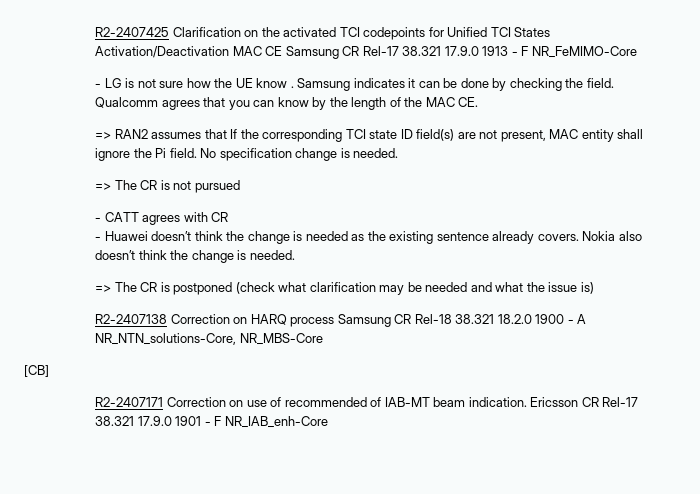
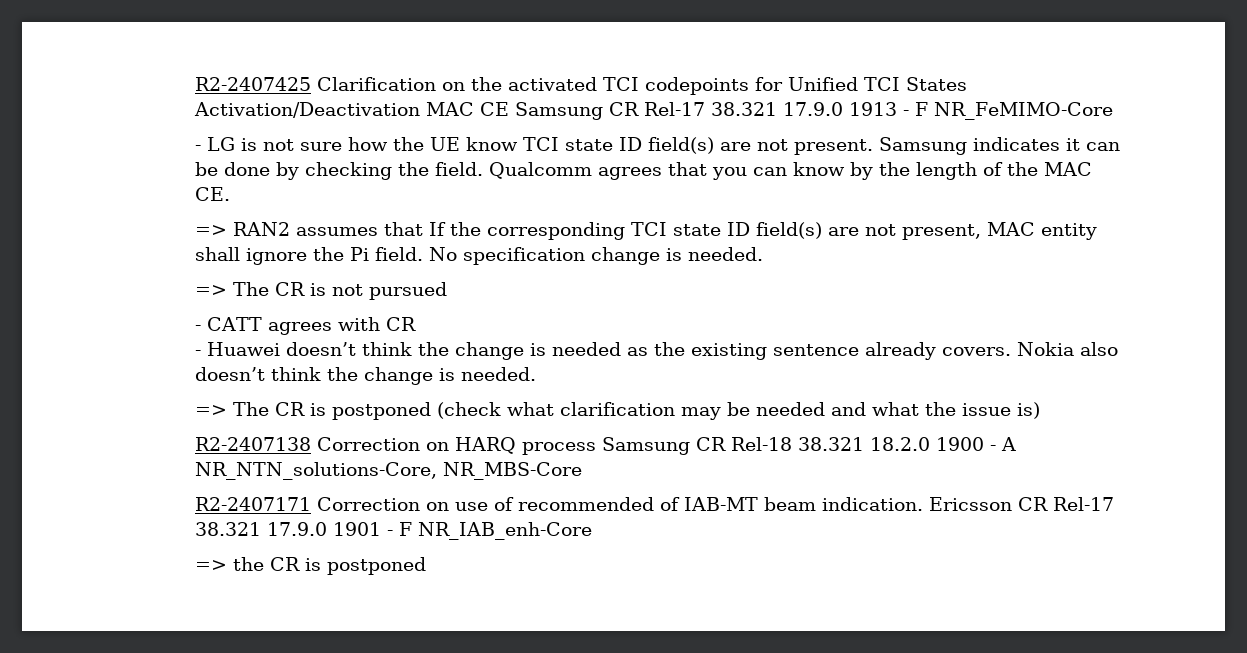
- - LG is not sure how the UE know .
+ - LG is not sure how the UE know TCI state ID field(s) are not present.
- [CB]
+ => the CR is postponed

